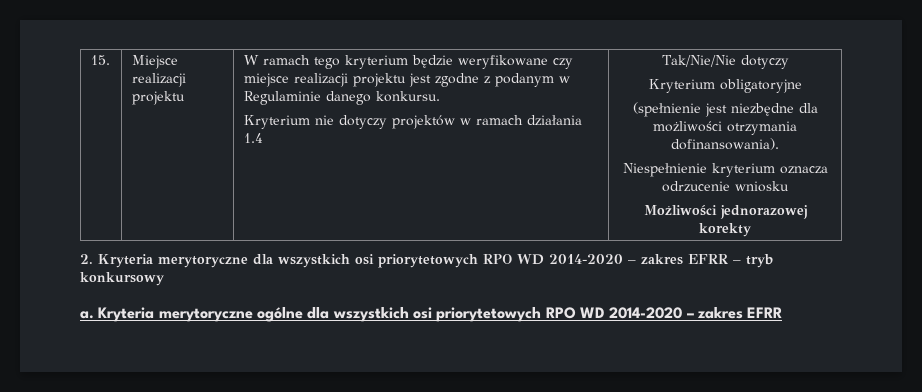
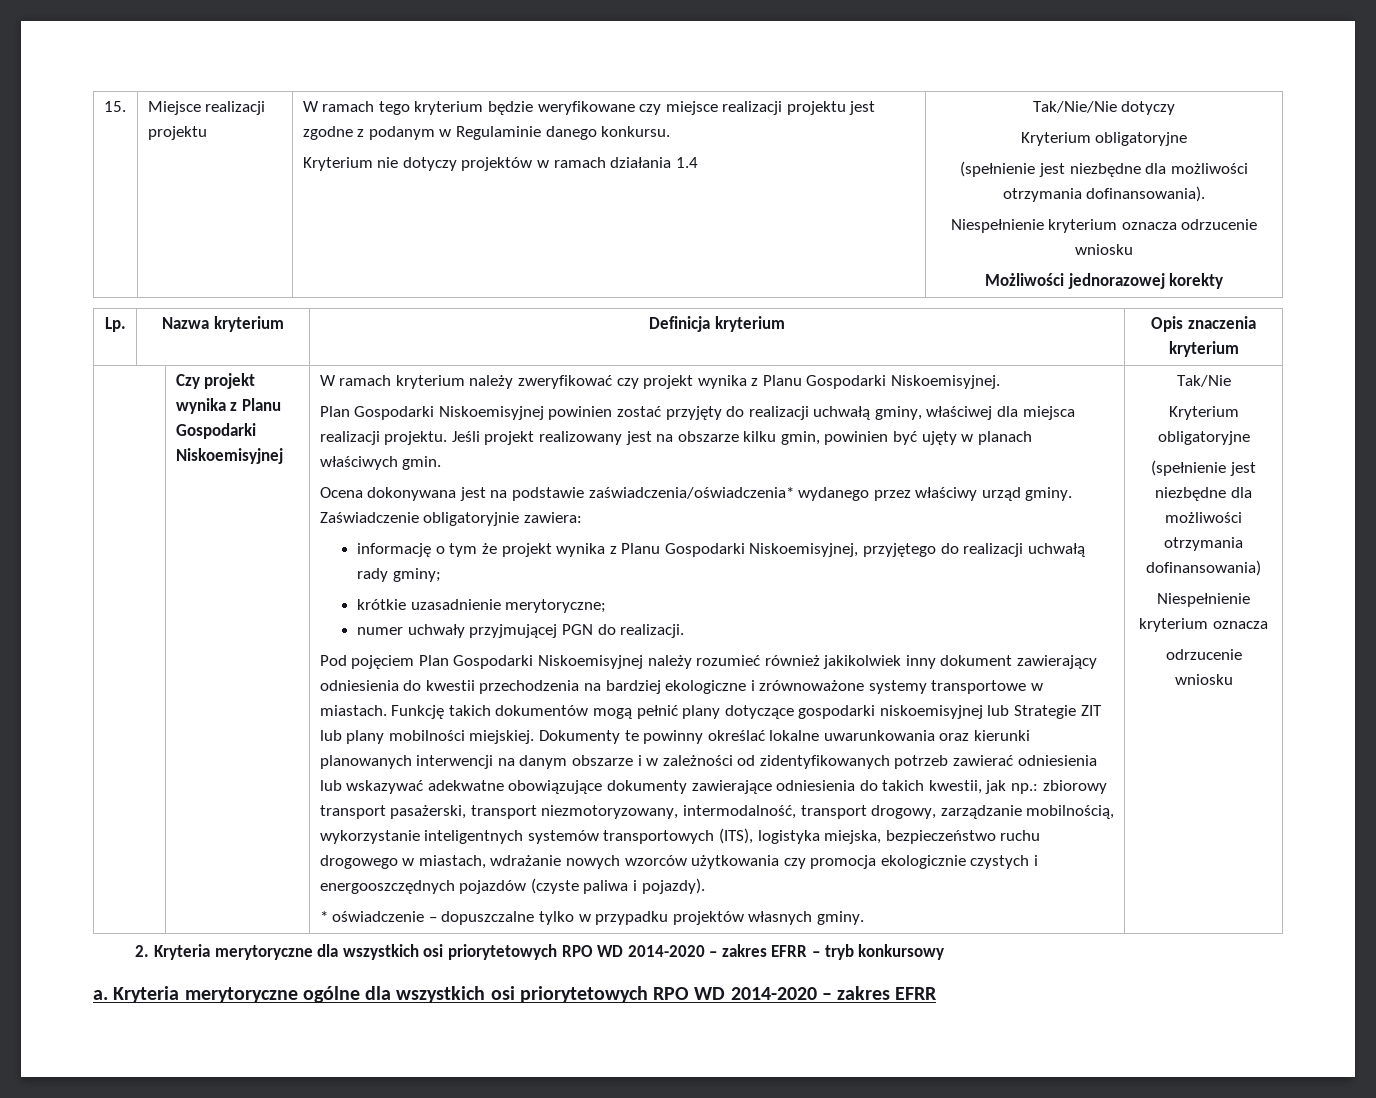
+ Lp. | Nazwa kryterium | Definicja kryterium | Opis znaczenia kryterium
+ | Czy projekt wynika z Planu Gospodarki Niskoemisyjnej | W ramach kryterium należy zweryfikować czy projekt wynika z Planu Gospodarki Niskoemisyjnej.
+ Plan Gospodarki Niskoemisyjnej powinien zostać przyjęty do realizacji uchwałą gminy, właściwej dla miejsca realizacji projektu. Jeśli projekt realizowany jest na obszarze kilku gmin, powinien być ujęty w planach właściwych gmin.
+ Ocena dokonywana jest na podstawie zaświadczenia/oświadczenia* wydanego przez właściwy urząd gminy. Zaświadczenie obligatoryjnie zawiera:
+ informację o tym że projekt wynika z Planu Gospodarki Niskoemisyjnej, przyjętego do realizacji uchwałą rady gminy;
+ krótkie uzasadnienie merytoryczne;
+ numer uchwały przyjmującej PGN do realizacji.
+ Pod pojęciem Plan Gospodarki Niskoemisyjnej należy rozumieć również jakikolwiek inny dokument zawierający odniesienia do kwestii przechodzenia na bardziej ekologiczne i zrównoważone systemy transportowe w miastach. Funkcję takich dokumentów mogą pełnić plany dotyczące gospodarki niskoemisyjnej lub Strategie ZIT lub plany mobilności miejskiej. Dokumenty te powinny określać lokalne uwarunkowania oraz kierunki planowanych interwencji na danym obszarze i w zależności od zidentyfikowanych potrzeb zawierać odniesienia lub wskazywać adekwatne obowiązujące dokumenty zawierające odniesienia do takich kwestii, jak np.: zbiorowy transport pasażerski, transport niezmotoryzowany, intermodalność, transport drogowy, zarządzanie mobilnością, wykorzystanie inteligentnych systemów transportowych (ITS), logistyka miejska, bezpieczeństwo ruchu drogowego w miastach, wdrażanie nowych wzorców użytkowania czy promocja ekologicznie czystych i energooszczędnych pojazdów (czyste paliwa i pojazdy).
+ * oświadczenie – dopuszczalne tylko w przypadku projektów własnych gminy. | Tak/Nie
+ Kryterium obligatoryjne
+ (spełnienie jest niezbędne dla możliwości otrzymania dofinansowania)
+ Niespełnienie kryterium oznacza
+ odrzucenie wniosku

